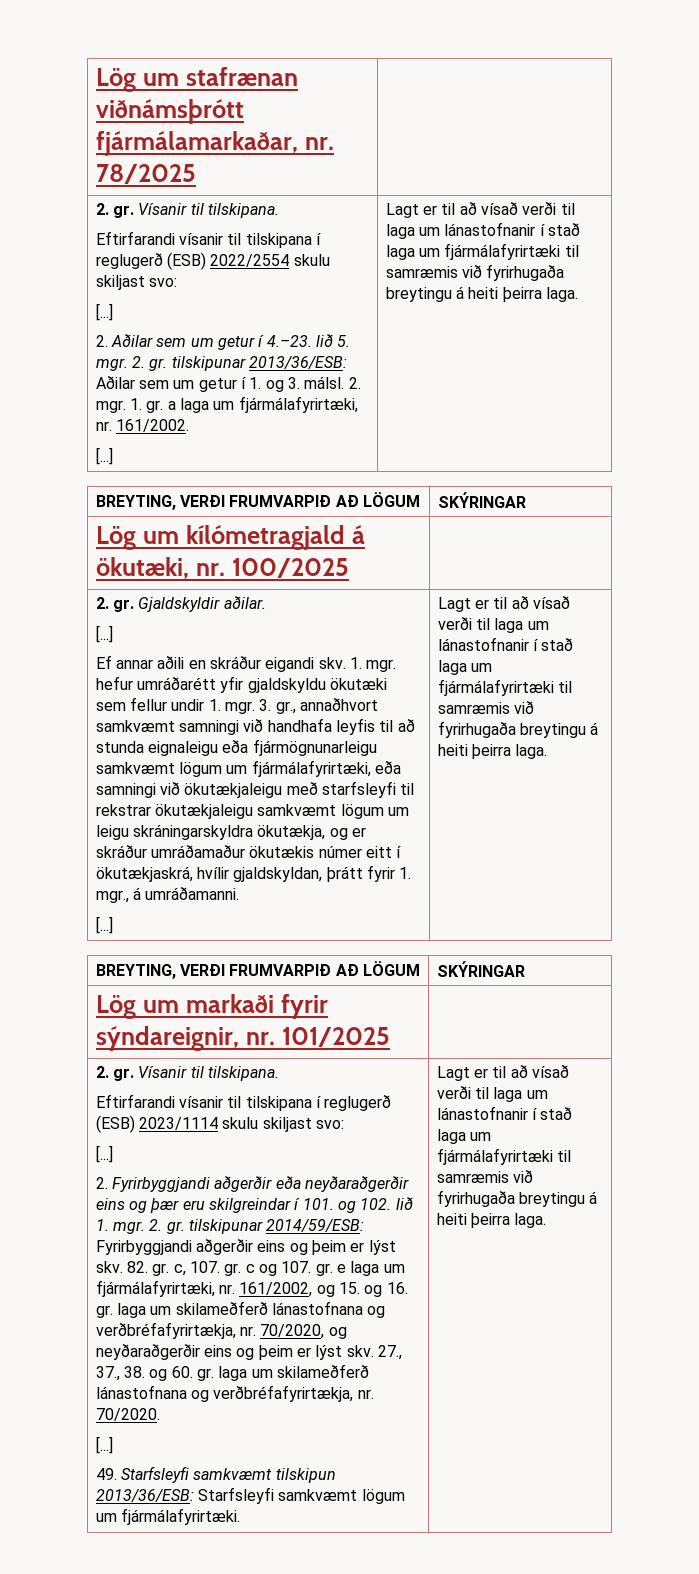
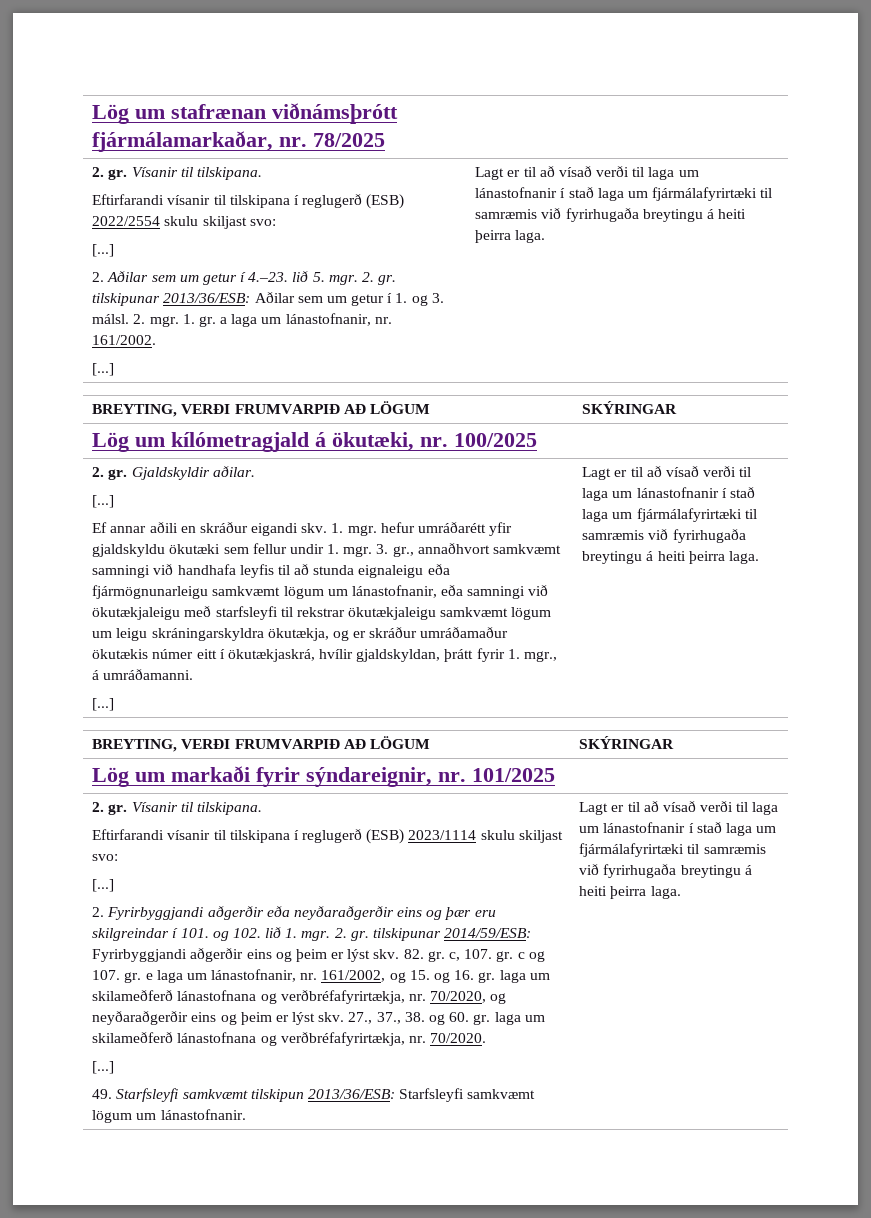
- 1. gr. a laga um fjármálafyrirtæki, nr. 161/2002.
+ 1. gr. a laga um lánastofnanir, nr. 161/2002.
- 3. gr., annaðhvort samkvæmt samningi við handhafa leyfis til að stunda eignaleigu eða fjármögnunarleigu samkvæmt lögum um fjármálafyrirtæki, eða samningi við ökutækjaleigu með starfsleyfi til rekstrar ökutækjaleigu samkvæmt lögum um leigu skráningarskyldra ökutækja, og er skráður umráðamaður ökutækis númer eitt í ökutækjaskrá, hvílir gjaldskyldan, þrátt fyrir 1. mgr., á umráðamanni.
+ 3. gr., annaðhvort samkvæmt samningi við handhafa leyfis til að stunda eignaleigu eða fjármögnunarleigu samkvæmt lögum um lánastofnanir, eða samningi við ökutækjaleigu með starfsleyfi til rekstrar ökutækjaleigu samkvæmt lögum um leigu skráningarskyldra ökutækja, og er skráður umráðamaður ökutækis númer eitt í ökutækjaskrá, hvílir gjaldskyldan, þrátt fyrir 1. mgr., á umráðamanni.
- 82. gr. c, 107. gr. c og 107. gr. e laga um fjármálafyrirtæki, nr. 161/2002, og 15. og 16. gr. laga um skilameðferð lánastofnana og verðbréfafyrirtækja, nr. 70/2020, og neyðaraðgerðir eins og þeim er lýst skv.
+ 82. gr. c, 107. gr. c og 107. gr. e laga um lánastofnanir, nr. 161/2002, og 15. og 16. gr. laga um skilameðferð lánastofnana og verðbréfafyrirtækja, nr. 70/2020, og neyðaraðgerðir eins og þeim er lýst skv.
- 49. Starfsleyfi samkvæmt tilskipun 2013/36/ESB: Starfsleyfi samkvæmt lögum um fjármálafyrirtæki.
+ 49. Starfsleyfi samkvæmt tilskipun 2013/36/ESB: Starfsleyfi samkvæmt lögum um lánastofnanir.

